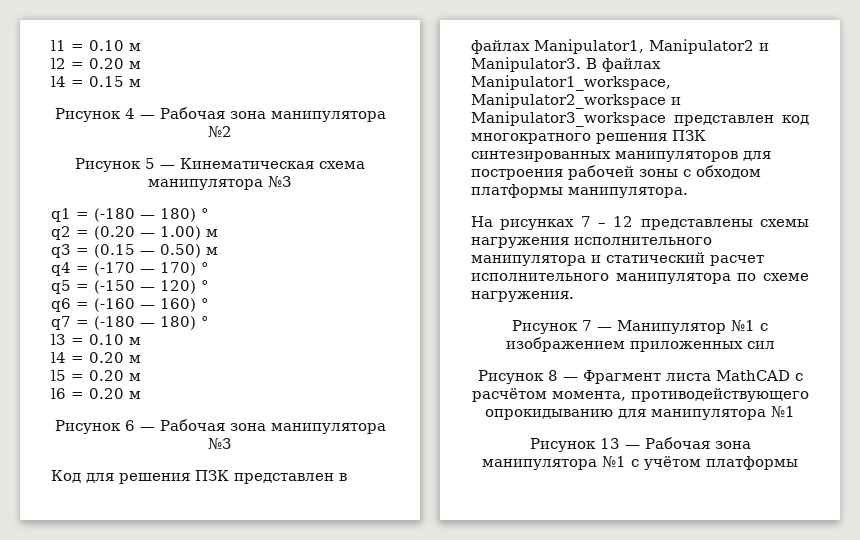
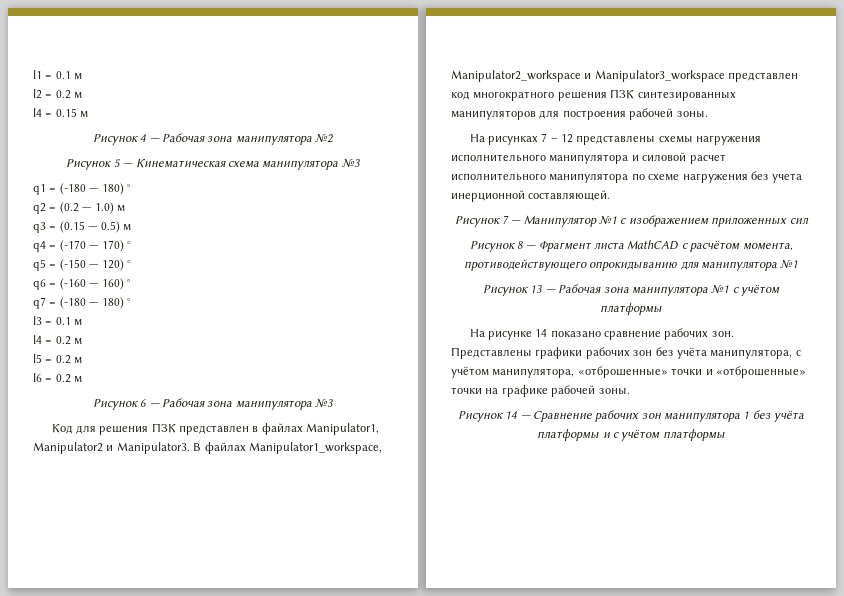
- l1 = 0.10 м
+ l1 = 0.1 м
- l2 = 0.20 м
+ l2 = 0.2 м
- q2 = (0.20 — 1.00) м
+ q2 = (0.2 — 1.0) м
- q3 = (0.15 — 0.50) м
+ q3 = (0.15 — 0.5) м
- l3 = 0.10 м
- l4 = 0.20 м
+ l3 = 0.1 м
+ l4 = 0.2 м
- l5 = 0.20 м
+ l5 = 0.2 м
- l6 = 0.20 м
+ l6 = 0.2 м
- В файлах Manipulator1_workspace, Manipulator2_workspace и Manipulator3_workspace представлен код многократного решения ПЗК синтезированных манипуляторов для построения рабочей зоны с обходом платформы манипулятора.
+ В файлах Manipulator1_workspace, Manipulator2_workspace и Manipulator3_workspace представлен код многократного решения ПЗК синтезированных манипуляторов для построения рабочей зоны.
- На рисунках 7 – 12 представлены схемы нагружения исполнительного манипулятора и статический расчет исполнительного манипулятора по схеме нагружения.
+ На рисунках 7 – 12 представлены схемы нагружения исполнительного манипулятора и силовой расчет исполнительного манипулятора по схеме нагружения без учета инерционной составляющей.
+ На рисунке 14 показано сравнение рабочих зон. Представлены графики рабочих зон без учёта манипулятора, с учётом манипулятора, «отброшенные» точки и «отброшенные» точки на графике рабочей зоны.
+ Рисунок 14 — Сравнение рабочих зон манипулятора 1 без учёта платформы и с учётом платформы

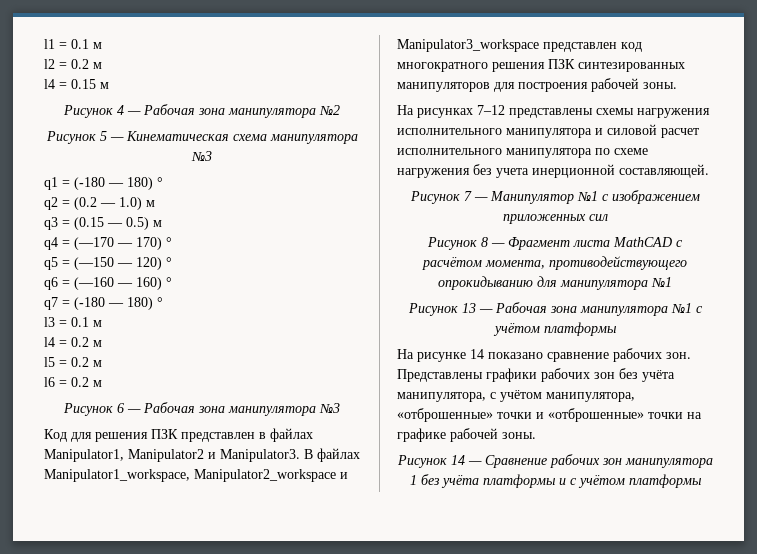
- q4 = (-170 — 170) °
+ q4 = (—170 — 170) °
- q5 = (-150 — 120) °
+ q5 = (—150 — 120) °
- q6 = (-160 — 160) °
+ q6 = (—160 — 160) °
- На рисунках 7 – 12 представлены схемы нагружения исполнительного манипулятора и силовой расчет исполнительного манипулятора по схеме нагружения без учета инерционной составляющей.
+ На рисунках 7–12 представлены схемы нагружения исполнительного манипулятора и силовой расчет исполнительного манипулятора по схеме нагружения без учета инерционной составляющей.

